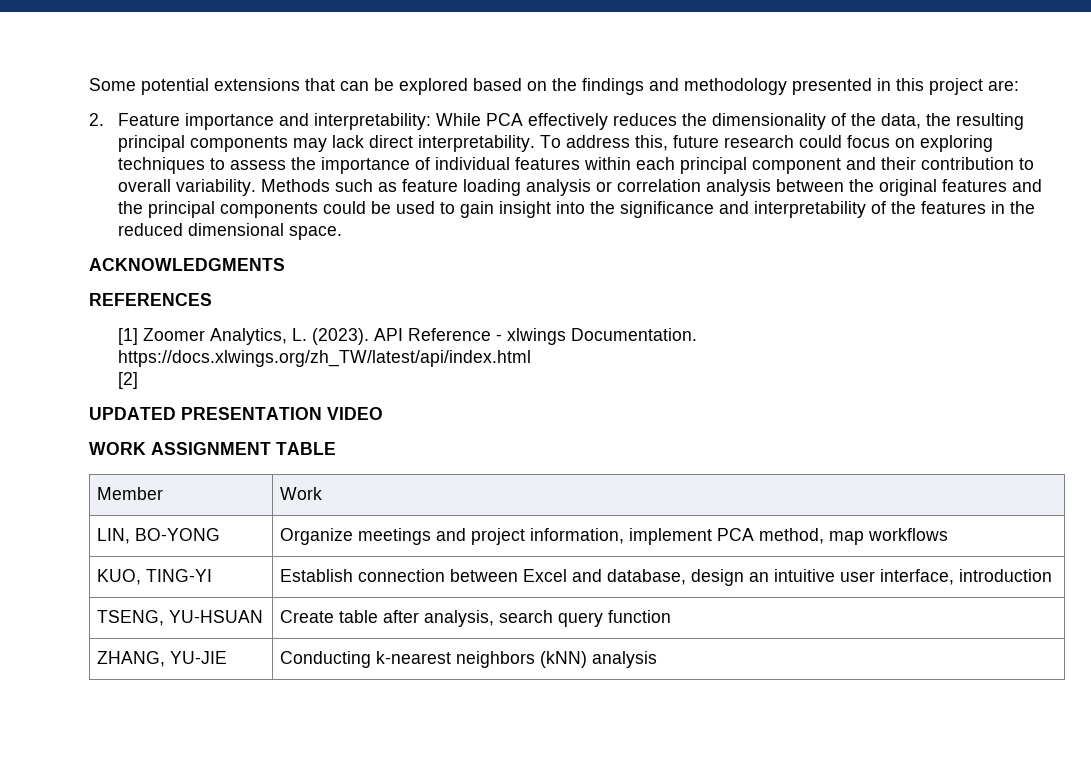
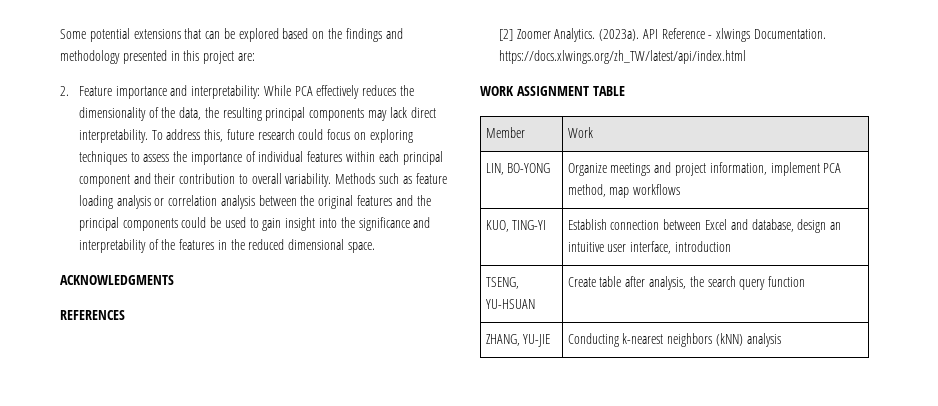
- [1] Zoomer Analytics, L. (2023).
+ [2] Zoomer Analytics. (2023a).
- [2]
- UPDATED PRESENTATION VIDEO
- TSENG, YU-HSUAN | Create table after analysis, search query function
+ TSENG, YU-HSUAN | Create table after analysis, the search query function

